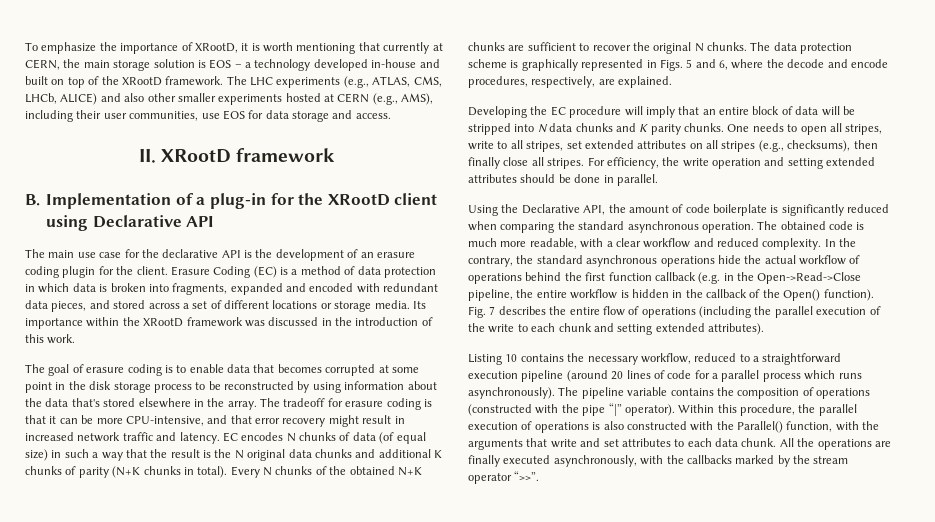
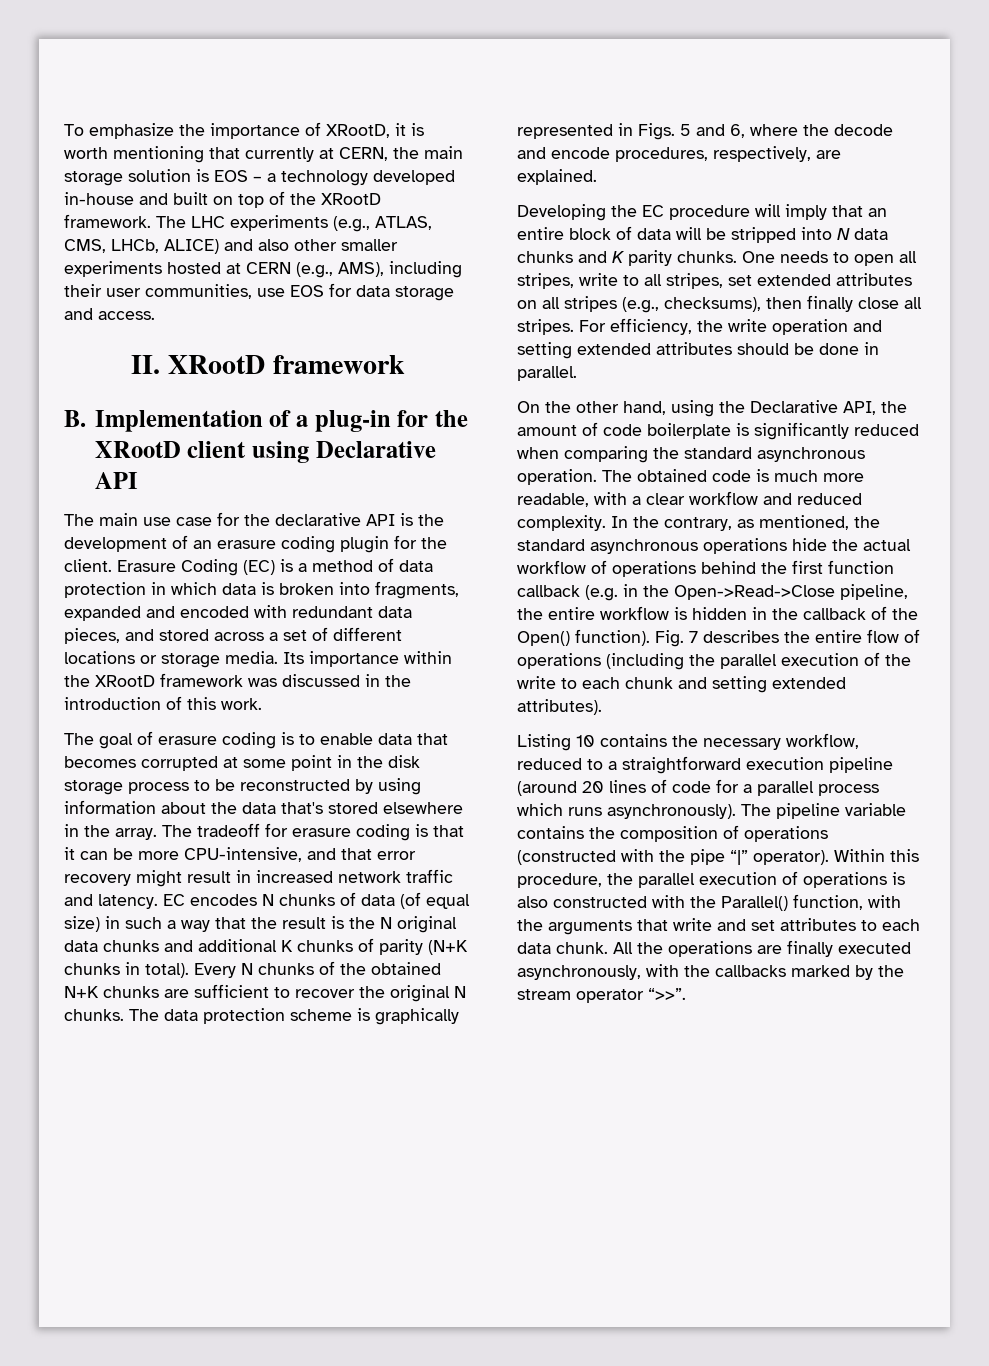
- Using the Declarative API, the amount of code boilerplate is significantly reduced when comparing the standard asynchronous operation.
+ On the other hand, using the Declarative API, the amount of code boilerplate is significantly reduced when comparing the standard asynchronous operation.
- In the contrary, the standard asynchronous operations hide the actual workflow of operations behind the first function callback (e.g. in the Open->Read->Close pipeline, the entire workflow is hidden in the callback of the Open() function).
+ In the contrary, as mentioned, the standard asynchronous operations hide the actual workflow of operations behind the first function callback (e.g. in the Open->Read->Close pipeline, the entire workflow is hidden in the callback of the Open() function).

